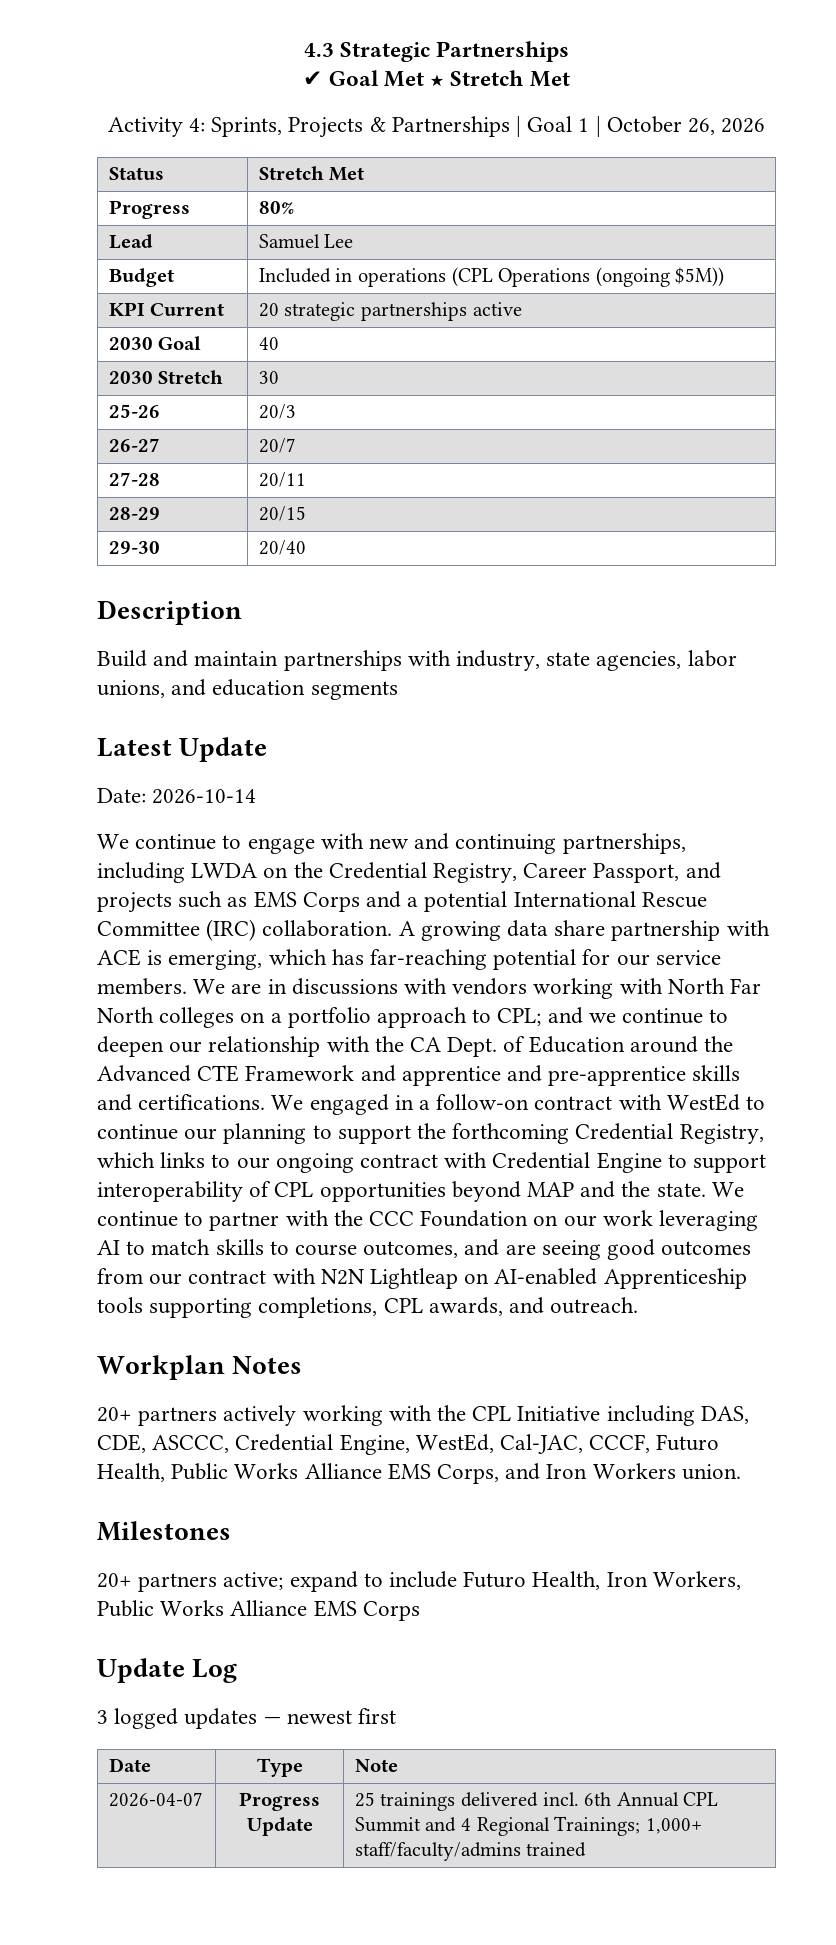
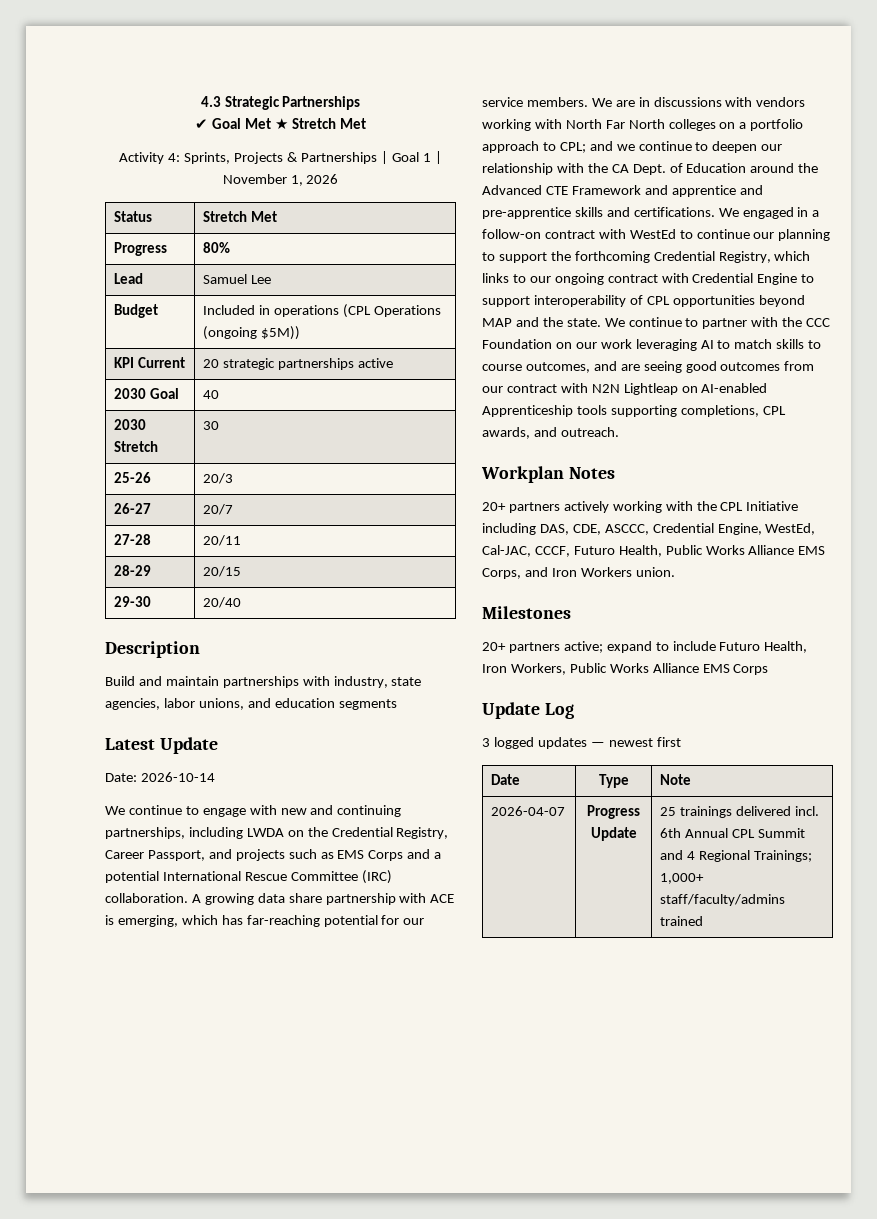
- Activity 4: Sprints, Projects & Partnerships | Goal 1 | October 26, 2026
+ Activity 4: Sprints, Projects & Partnerships | Goal 1 | November 1, 2026

